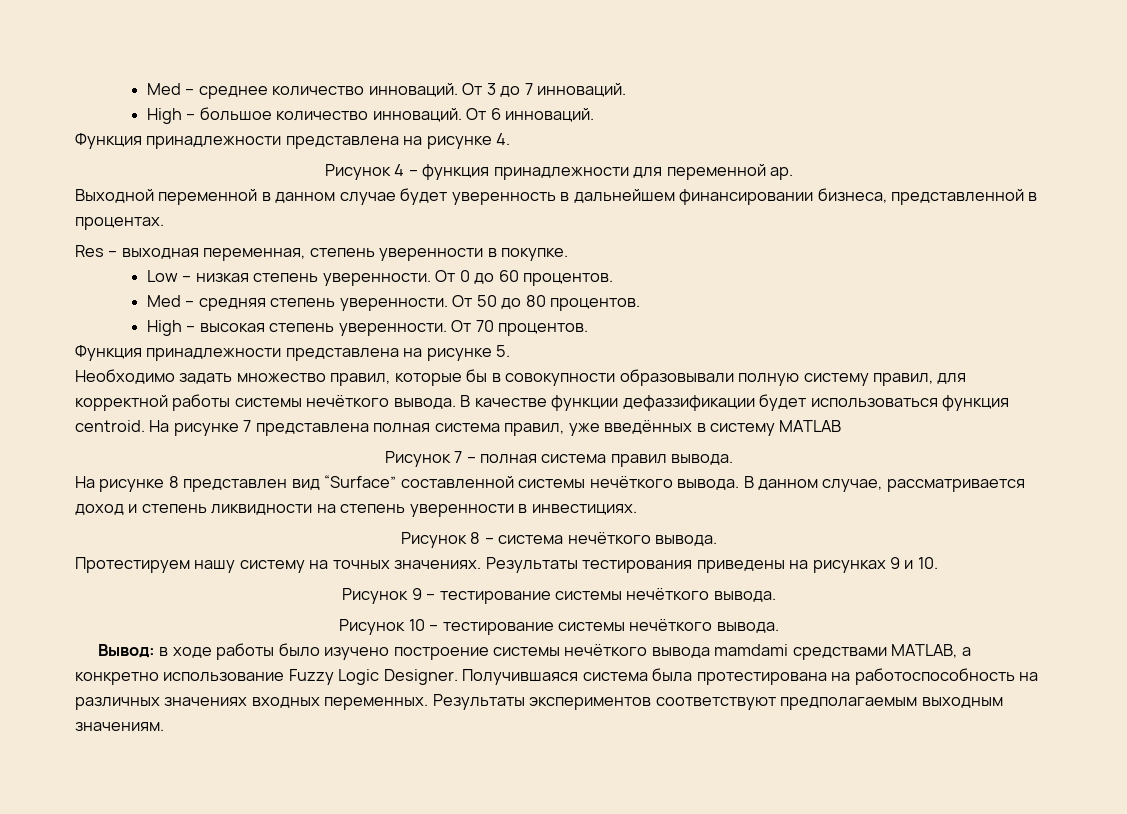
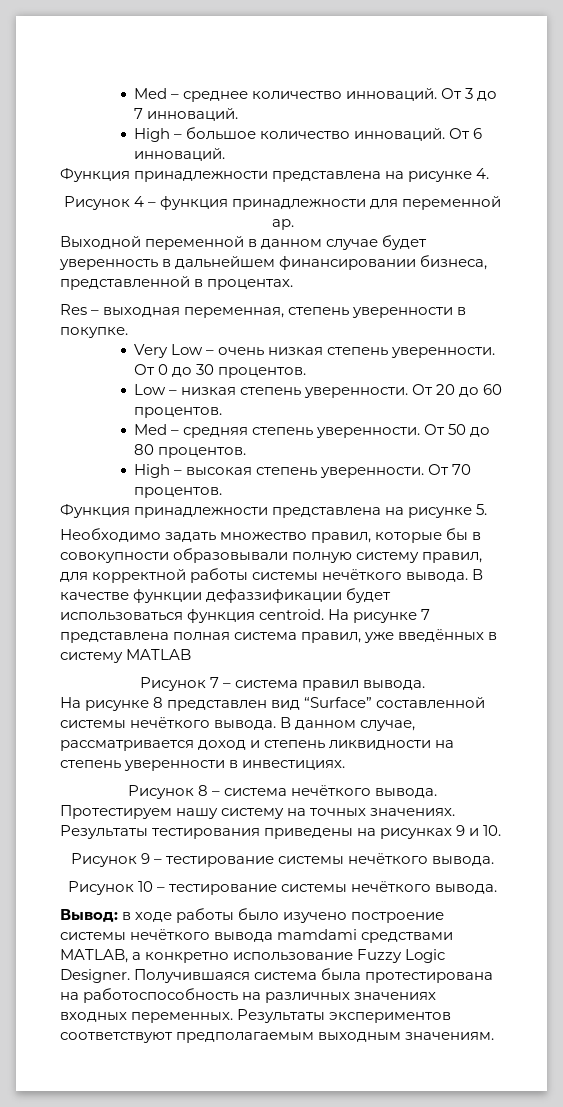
+ Very Low – очень низкая степень уверенности. От 0 до 30 процентов.
- От 0 до 60 процентов.
+ От 20 до 60 процентов.
- Рисунок 7 – полная система правил вывода.
+ Рисунок 7 – система правил вывода.

